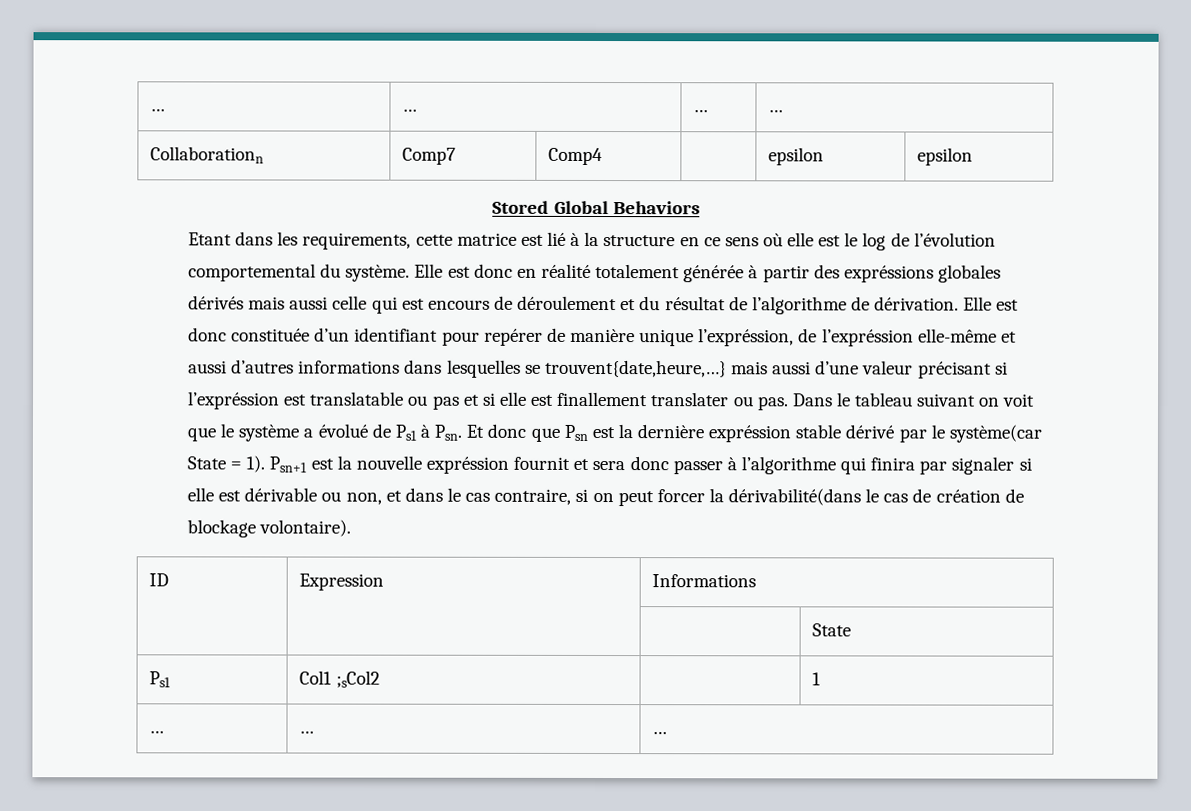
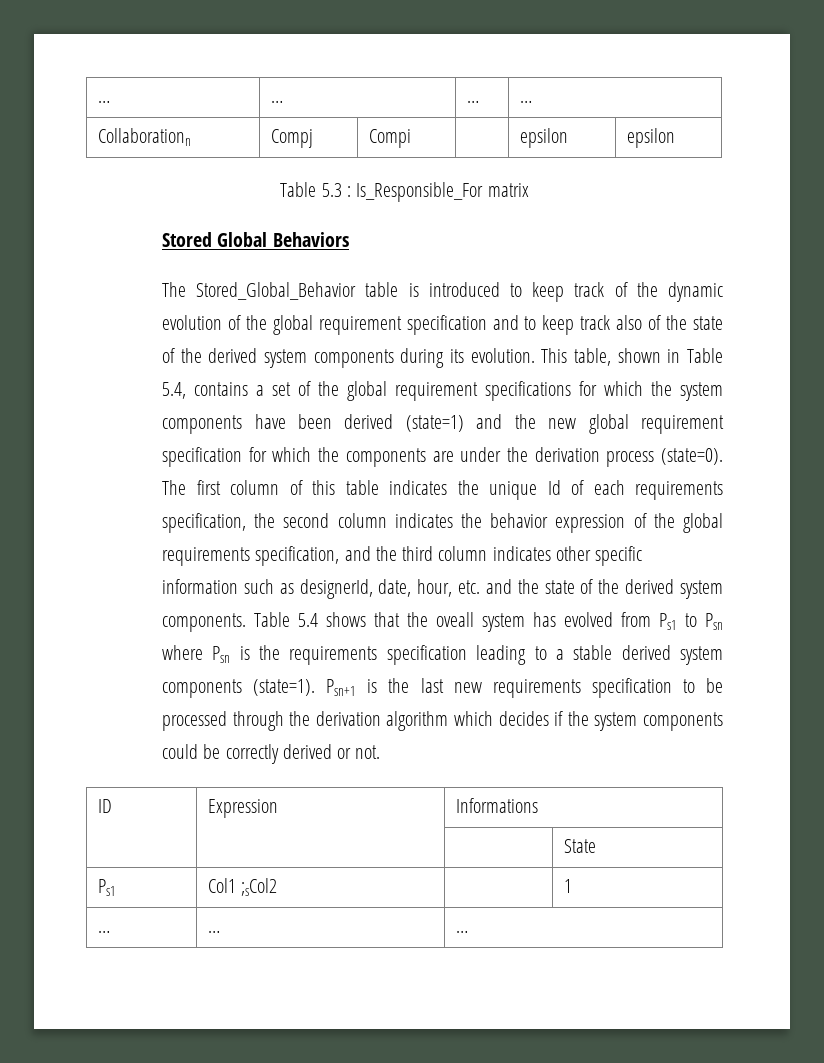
- Collaborationn | Comp7 | Comp4 | | epsilon | epsilon
+ Collaborationn | Compj | Compi | | epsilon | epsilon
+ Table 5.3 : Is_Responsible_For matrix
  Stored Global Behaviors
- Etant dans les requirements, cette matrice est lié à la structure en ce sens où elle est le log de l’évolution comportemental du système. Elle est donc en réalité totalement générée à partir des expréssions globales dérivés mais aussi celle qui est encours de déroulement et du résultat de l’algorithme de dérivation. Elle est donc constituée d’un identifiant pour repérer de manière unique l’expréssion, de l’expréssion elle-même et aussi d’autres informations dans lesquelles se trouvent{date,heure,…} mais aussi d’une valeur précisant si l’expréssion est translatable ou pas et si elle est finallement translater ou pas. Dans le tableau suivant on voit que le système a évolué de Ps1 à Psn. Et donc que Psn est la dernière expréssion stable dérivé par le système(car State = 1). Psn+1 est la nouvelle expréssion fournit et sera donc passer à l’algorithme qui finira par signaler si elle est dérivable ou non, et dans le cas contraire, si on peut forcer la dérivabilité(dans le cas de création de blockage volontaire).
+ The Stored_Global_Behavior table is introduced to keep track of the dynamic evolution of the global requirement specification and to keep track also of the state of the derived system components during its evolution. This table, shown in Table 5.4, contains a set of the global requirement specifications for which the system components have been derived (state=1) and the new global requirement specification for which the components are under the derivation process (state=0). The first column of this table indicates the unique Id of each requirements specification, the second column indicates the behavior expression of the global requirements specification, and the third column indicates other specific information such as designerId, date, hour, etc. and the state of the derived system components. Table 5.4 shows that the oveall system has evolved from Ps1 to Psn where Psn is the requirements specification leading to a stable derived system components (state=1). Psn+1 is the last new requirements specification to be processed through the derivation algorithm which decides if the system components could be correctly derived or not.

